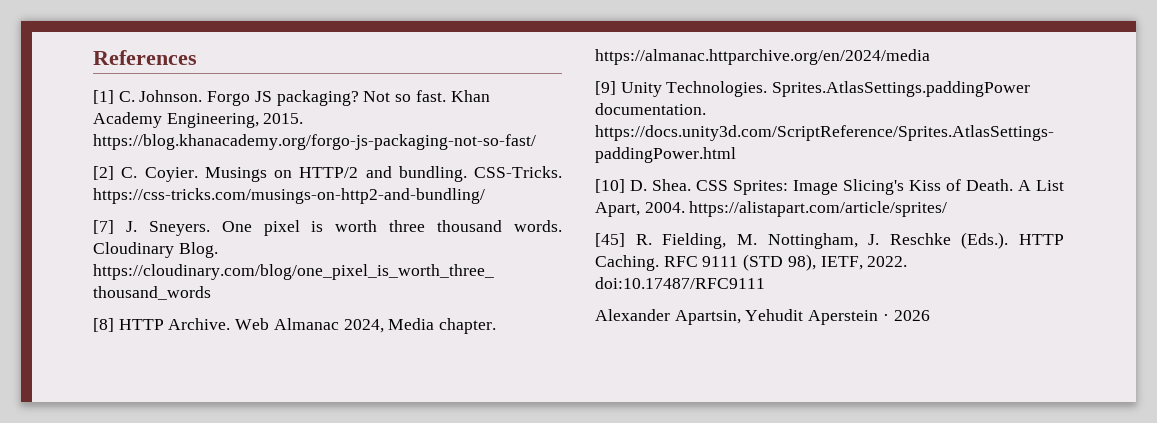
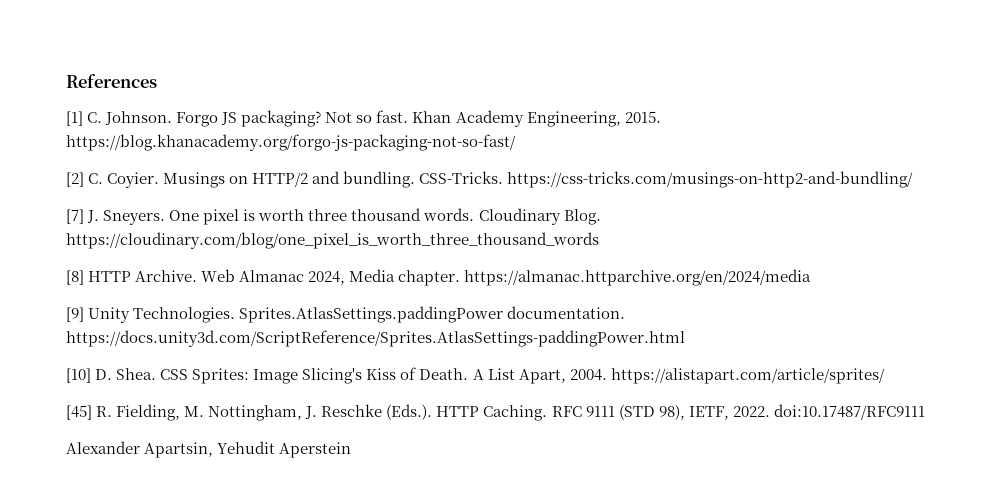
- Alexander Apartsin, Yehudit Aperstein · 2026
+ Alexander Apartsin, Yehudit Aperstein

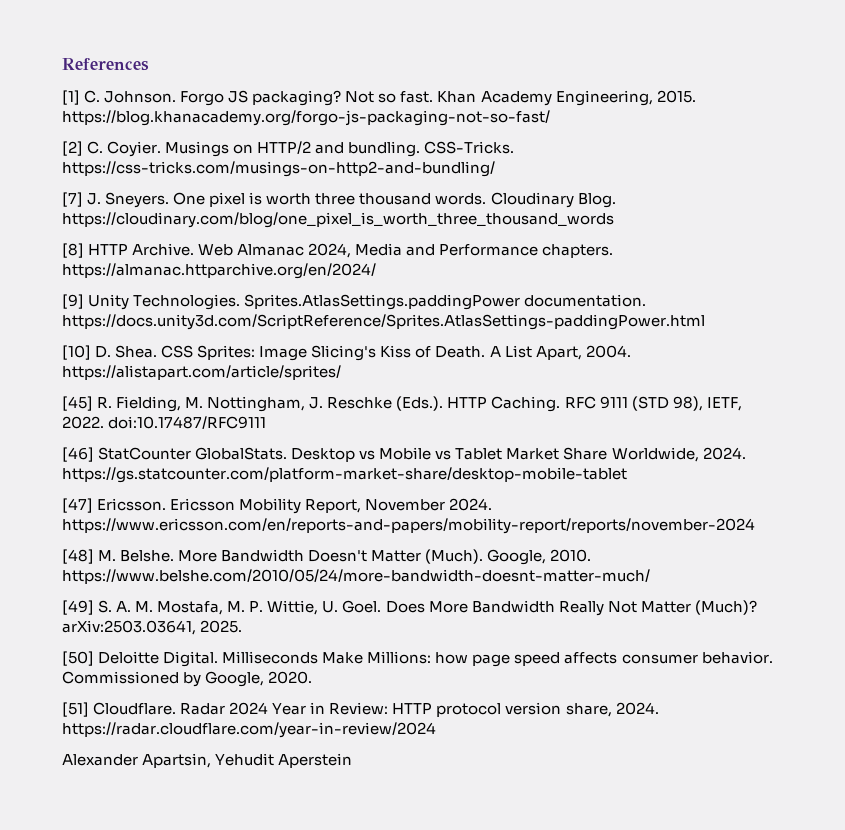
- Web Almanac 2024, Media chapter. https://almanac.httparchive.org/en/2024/media
+ Web Almanac 2024, Media and Performance chapters. https://almanac.httparchive.org/en/2024/
+ [46] StatCounter GlobalStats. Desktop vs Mobile vs Tablet Market Share Worldwide, 2024. https://gs.statcounter.com/platform-market-share/desktop-mobile-tablet
+ [47] Ericsson. Ericsson Mobility Report, November 2024. https://www.ericsson.com/en/reports-and-papers/mobility-report/reports/november-2024
+ [48] M. Belshe. More Bandwidth Doesn't Matter (Much). Google, 2010. https://www.belshe.com/2010/05/24/more-bandwidth-doesnt-matter-much/
+ [49] S. A. M. Mostafa, M. P. Wittie, U. Goel. Does More Bandwidth Really Not Matter (Much)? arXiv:2503.03641, 2025.
+ [50] Deloitte Digital. Milliseconds Make Millions: how page speed affects consumer behavior. Commissioned by Google, 2020.
+ [51] Cloudflare. Radar 2024 Year in Review: HTTP protocol version share, 2024. https://radar.cloudflare.com/year-in-review/2024

